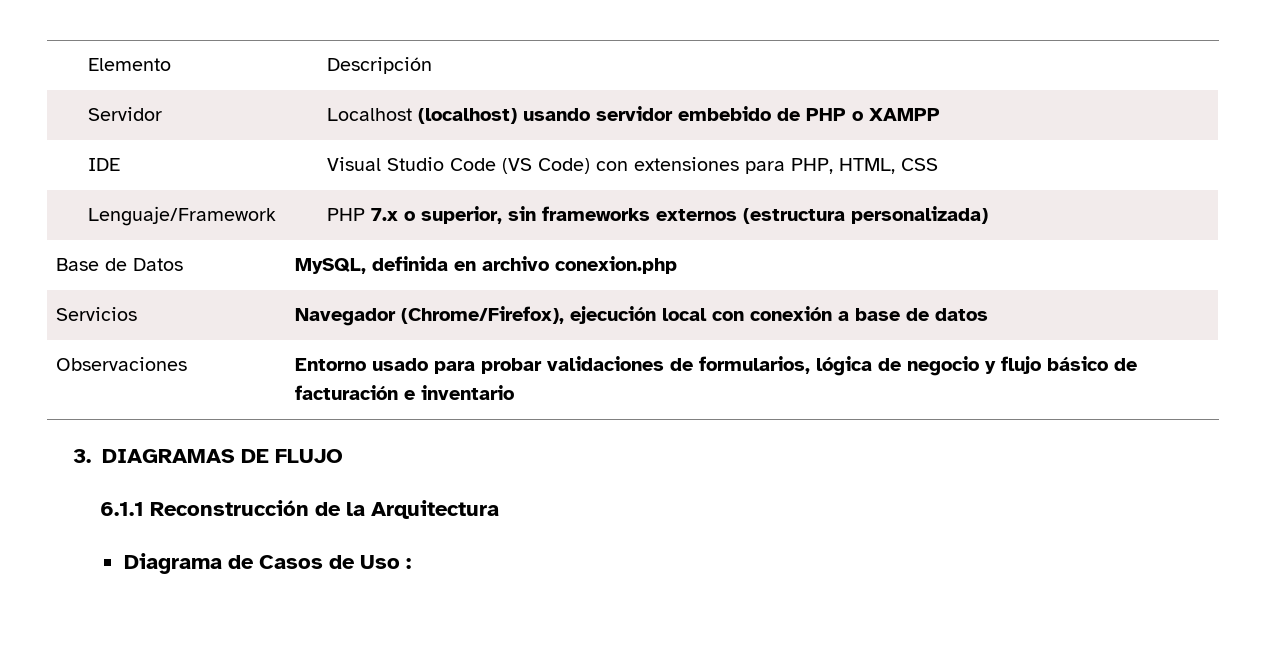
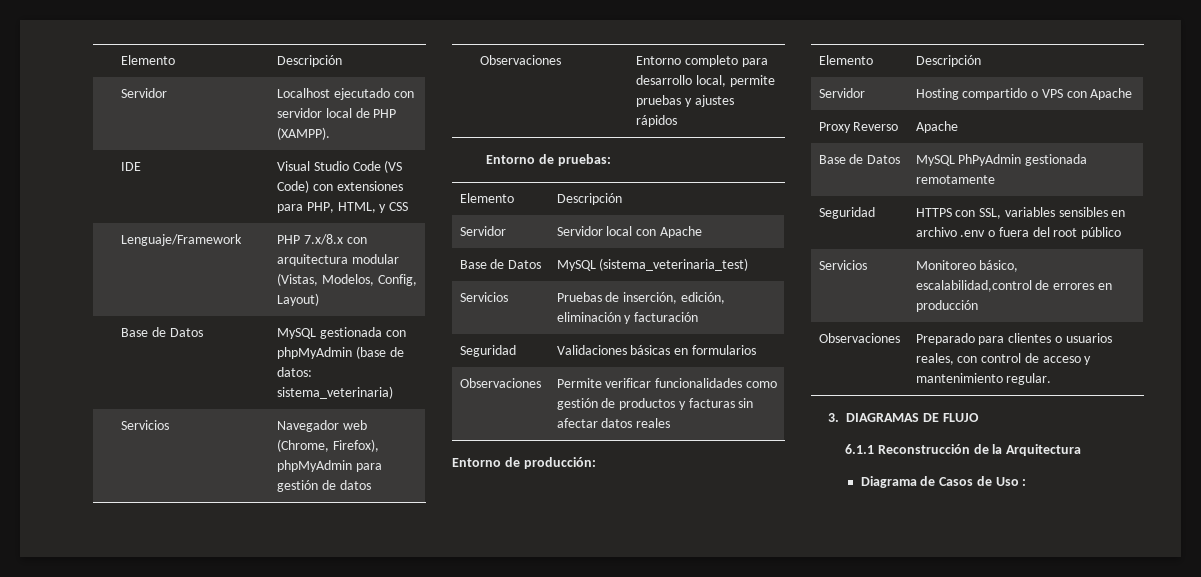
- Servidor | Localhost (localhost) usando servidor embebido de PHP o XAMPP
+ Servidor | Localhost ejecutado con servidor local de PHP (XAMPP).
- IDE | Visual Studio Code (VS Code) con extensiones para PHP, HTML, CSS
+ IDE | Visual Studio Code (VS Code) con extensiones para PHP, HTML, y CSS
- Lenguaje/Framework | PHP 7.x o superior, sin frameworks externos (estructura personalizada)
- Base de Datos | MySQL, definida en archivo conexion.php
- Servicios | Navegador (Chrome/Firefox), ejecución local con conexión a base de datos
- Observaciones | Entorno usado para probar validaciones de formularios, lógica de negocio y flujo básico de facturación e inventario
+ Lenguaje/Framework | PHP 7.x/8.x con arquitectura modular (Vistas, Modelos, Config, Layout)
+ Base de Datos | MySQL gestionada con phpMyAdmin (base de datos: sistema_veterinaria)
+ Servicios | Navegador web (Chrome, Firefox), phpMyAdmin para gestión de datos
+ Observaciones | Entorno completo para desarrollo local, permite pruebas y ajustes rápidos
+ Entorno de pruebas:
+ Elemento | Descripción
+ Servidor | Servidor local con Apache
+ Base de Datos | MySQL (sistema_veterinaria_test)
+ Servicios | Pruebas de inserción, edición, eliminación y facturación
+ Seguridad | Validaciones básicas en formularios
+ Observaciones | Permite verificar funcionalidades como gestión de productos y facturas sin afectar datos reales
+ Entorno de producción:
+ Elemento | Descripción
+ Servidor | Hosting compartido o VPS con Apache
+ Proxy Reverso | Apache
+ Base de Datos | MySQL PhPyAdmin gestionada remotamente
+ Seguridad | HTTPS con SSL, variables sensibles en archivo .env o fuera del root público
+ Servicios | Monitoreo básico, escalabilidad,control de errores en producción
+ Observaciones | Preparado para clientes o usuarios reales, con control de acceso y mantenimiento regular.

